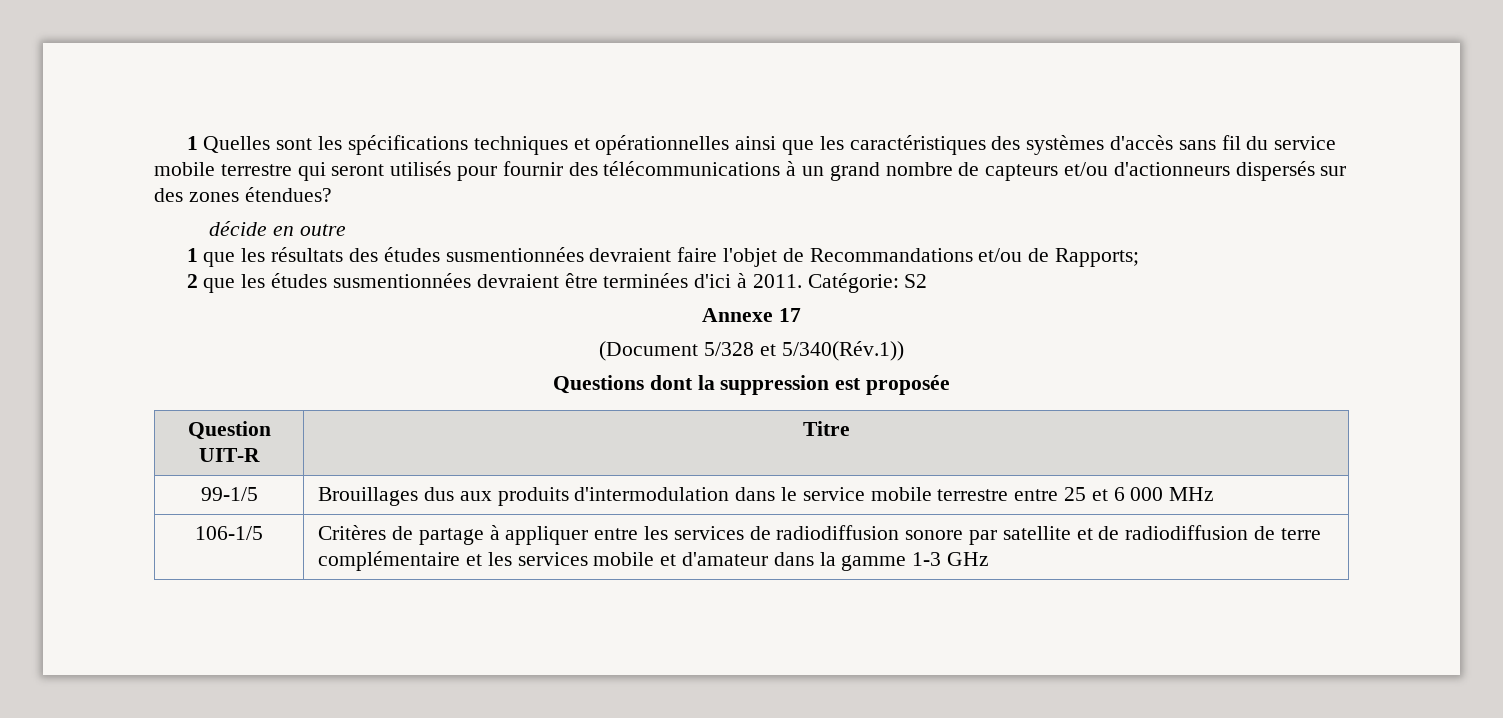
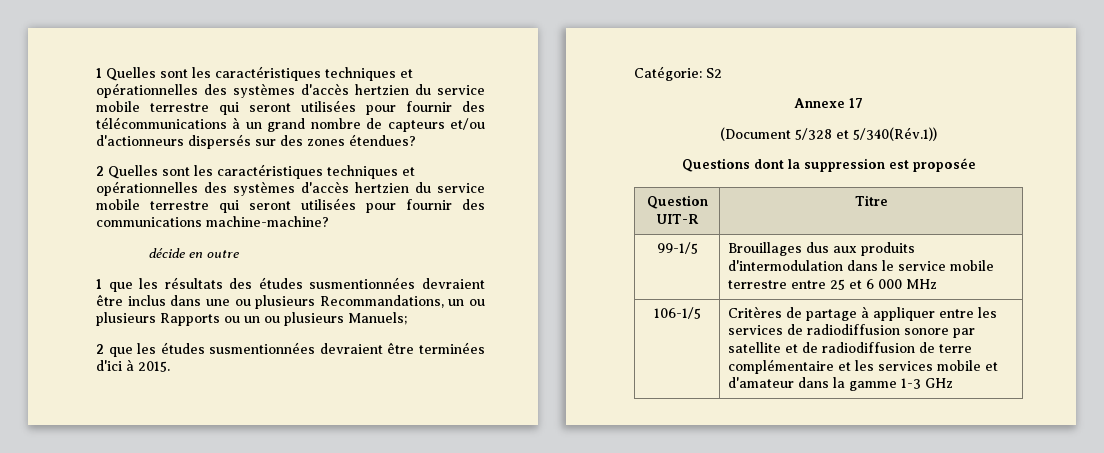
- 1 Quelles sont les spécifications techniques et opérationnelles ainsi que les caractéristiques des systèmes d'accès sans fil du service mobile terrestre qui seront utilisés pour fournir des télécommunications à un grand nombre de capteurs et/ou d'actionneurs dispersés sur des zones étendues?
+ 1 Quelles sont les caractéristiques techniques et opérationnelles des systèmes d'accès hertzien du service mobile terrestre qui seront utilisées pour fournir des télécommunications à un grand nombre de capteurs et/ou d'actionneurs dispersés sur des zones étendues?
+ 2 Quelles sont les caractéristiques techniques et opérationnelles des systèmes d'accès hertzien du service mobile terrestre qui seront utilisées pour fournir des communications machine-machine?
- 1 que les résultats des études susmentionnées devraient faire l'objet de Recommandations et/ou de Rapports;
+ 1 que les résultats des études susmentionnées devraient être inclus dans une ou plusieurs Recommandations, un ou plusieurs Rapports ou un ou plusieurs Manuels;
- 2 que les études susmentionnées devraient être terminées d'ici à 2011. Catégorie: S2
+ 2 que les études susmentionnées devraient être terminées d'ici à 2015.
+ Catégorie: S2

